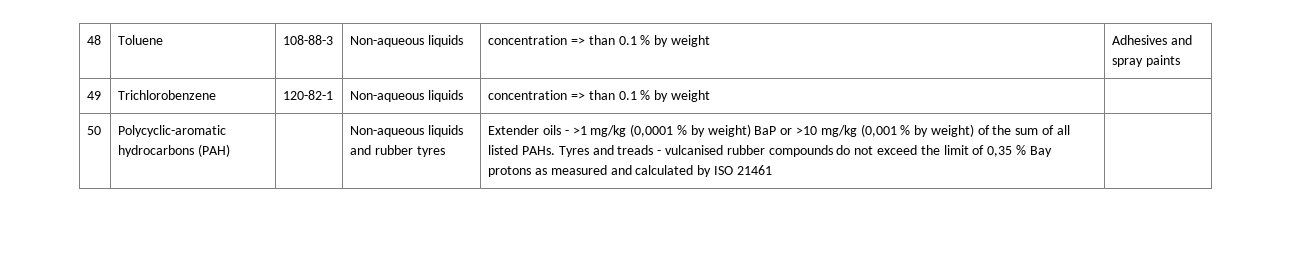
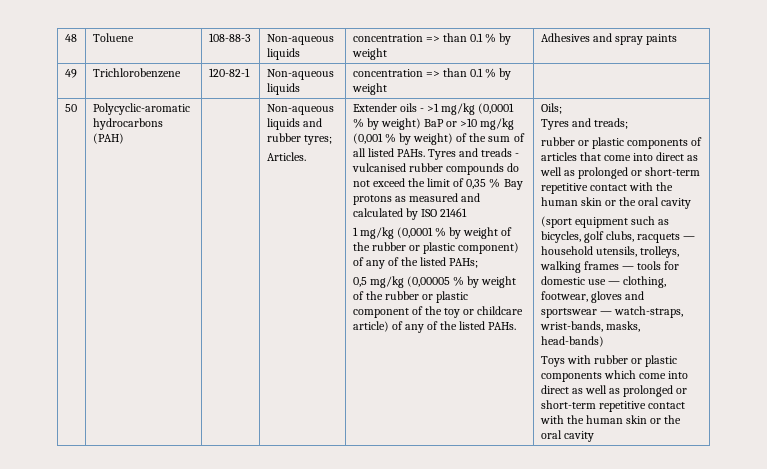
- Non-aqueous liquids and rubber tyres
+ Non-aqueous liquids and rubber tyres;
+ Articles.
+ 1 mg/kg (0,0001 % by weight of the rubber or plastic component) of any of the listed PAHs;
+ 0,5 mg/kg (0,00005 % by weight of the rubber or plastic component of the toy or childcare article) of any of the listed PAHs. | Oils;
+ Tyres and treads;
+ rubber or plastic components of articles that come into direct as well as prolonged or short-term repetitive contact with the human skin or the oral cavity
+ (sport equipment such as bicycles, golf clubs, racquets — household utensils, trolleys, walking frames — tools for domestic use — clothing, footwear, gloves and sportswear — watch-straps, wrist-bands, masks, head-bands)
+ Toys with rubber or plastic components which come into direct as well as prolonged or short-term repetitive contact with the human skin or the oral cavity

